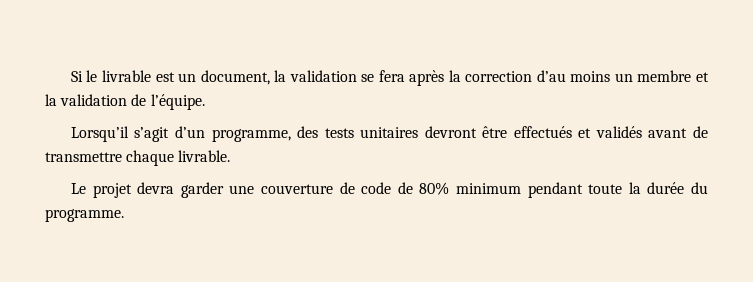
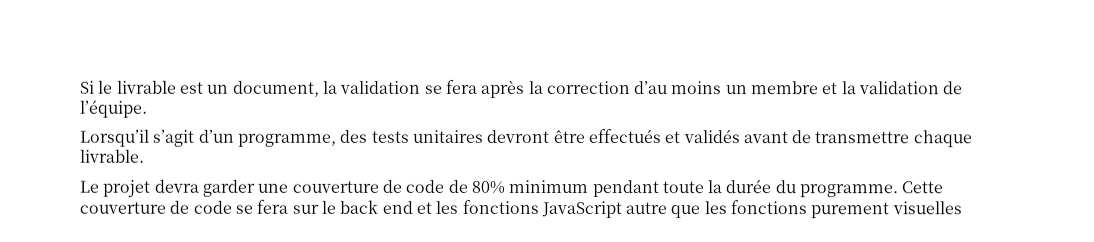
+ Cette couverture de code se fera sur le back end et les fonctions JavaScript autre que les fonctions purement visuelles

